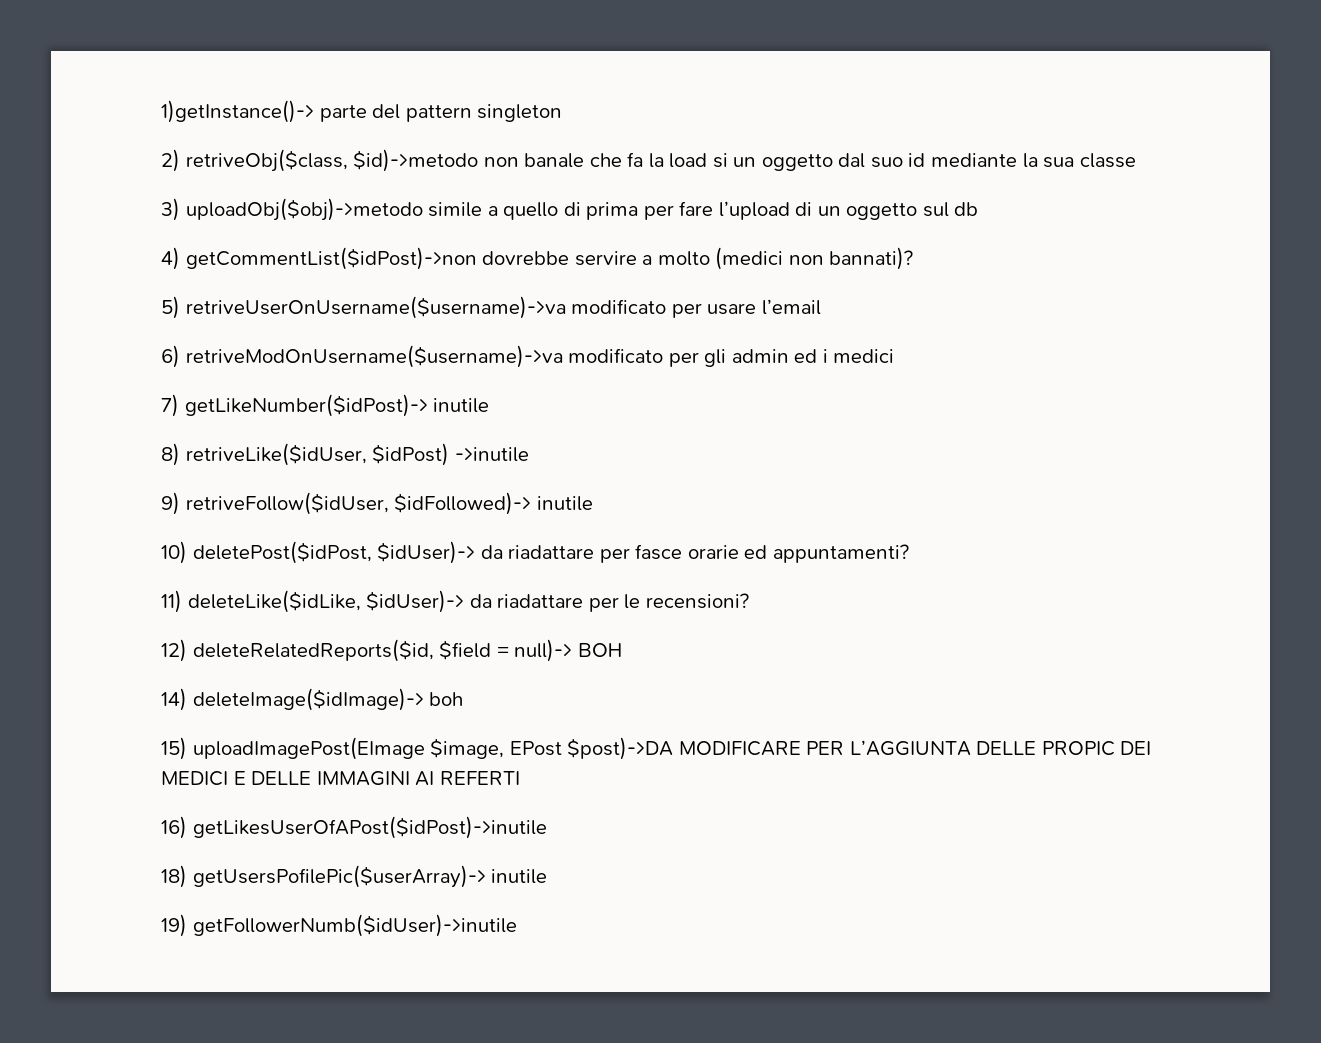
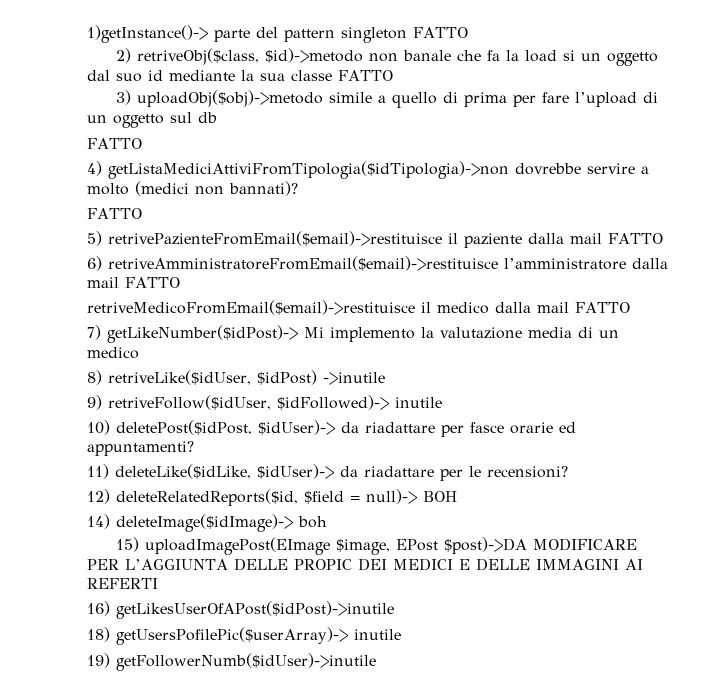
- 1)getInstance()-> parte del pattern singleton
+ 1)getInstance()-> parte del pattern singleton FATTO
- 2) retriveObj($class, $id)->metodo non banale che fa la load si un oggetto dal suo id mediante la sua classe
+ 2) retriveObj($class, $id)->metodo non banale che fa la load si un oggetto dal suo id mediante la sua classe FATTO
  3) uploadObj($obj)->metodo simile a quello di prima per fare l’upload di un oggetto sul db
+ FATTO
- 4) getCommentList($idPost)->non dovrebbe servire a molto (medici non bannati)?
+ 4) getListaMediciAttiviFromTipologia($idTipologia)->non dovrebbe servire a molto (medici non bannati)?
+ FATTO
- 5) retriveUserOnUsername($username)->va modificato per usare l’email
- 6) retriveModOnUsername($username)->va modificato per gli admin ed i medici
- 7) getLikeNumber($idPost)-> inutile
+ 5) retrivePazienteFromEmail($email)->restituisce il paziente dalla mail FATTO
+ 6) retriveAmministratoreFromEmail($email)->restituisce l’amministratore dalla mail FATTO
+ retriveMedicoFromEmail($email)->restituisce il medico dalla mail FATTO
+ 7) getLikeNumber($idPost)-> Mi implemento la valutazione media di un medico

